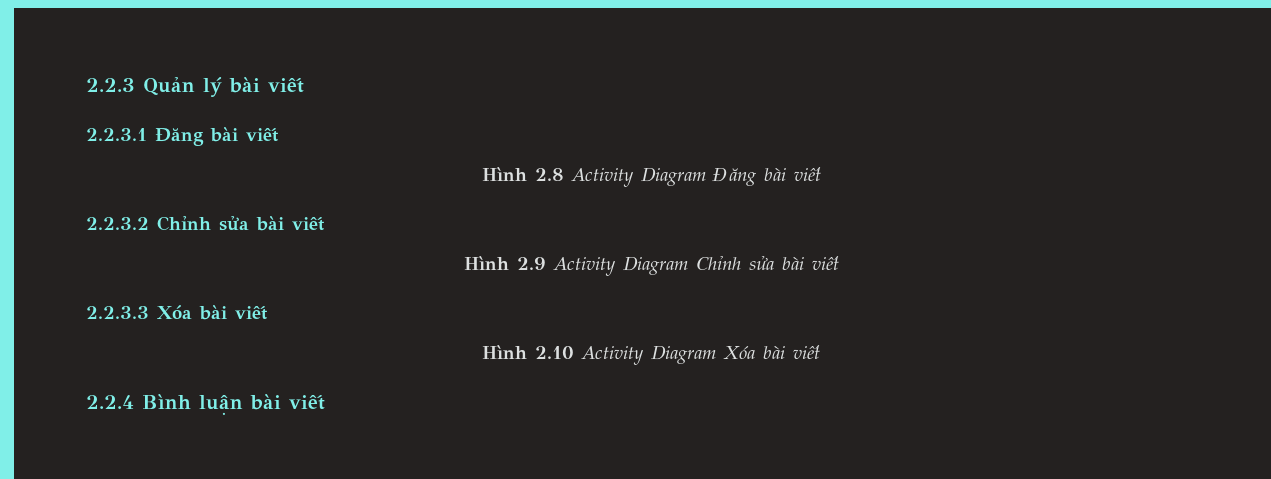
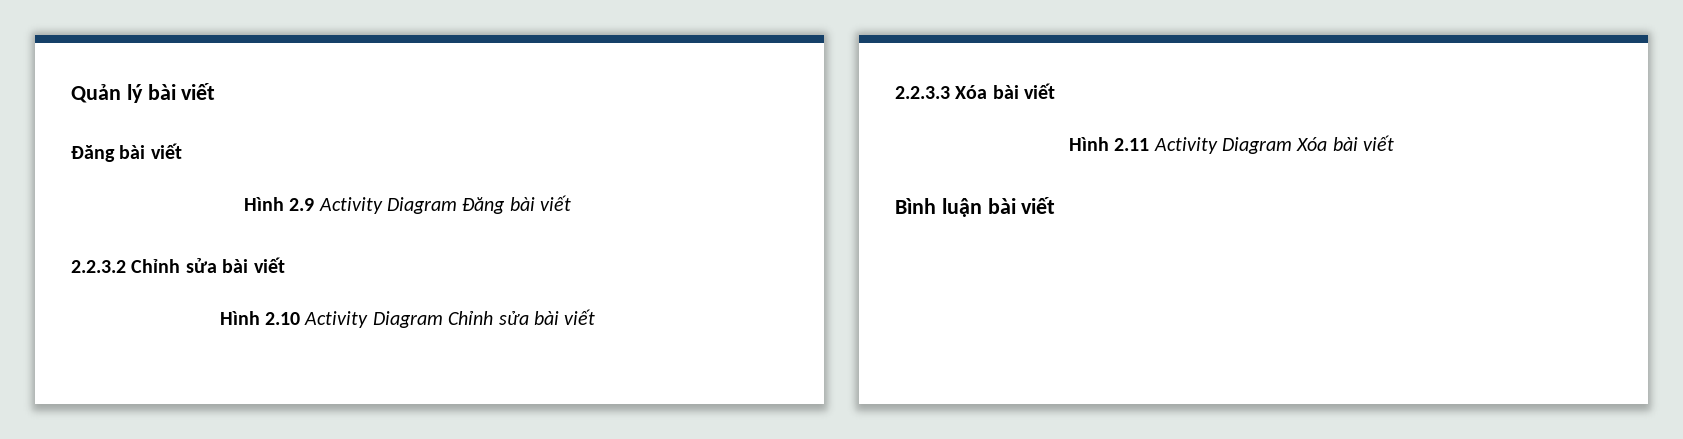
- 2.2.3 Quản lý bài viết
- 2.2.3.1 Đăng bài viết
+ Quản lý bài viết
+ Đăng bài viết
- Hình 2.8 Activity Diagram Đăng bài viết
+ Hình 2.9 Activity Diagram Đăng bài viết
- Hình 2.9 Activity Diagram Chỉnh sửa bài viết
+ Hình 2.10 Activity Diagram Chỉnh sửa bài viết
- Hình 2.10 Activity Diagram Xóa bài viết
+ Hình 2.11 Activity Diagram Xóa bài viết
- 2.2.4 Bình luận bài viết
+ Bình luận bài viết

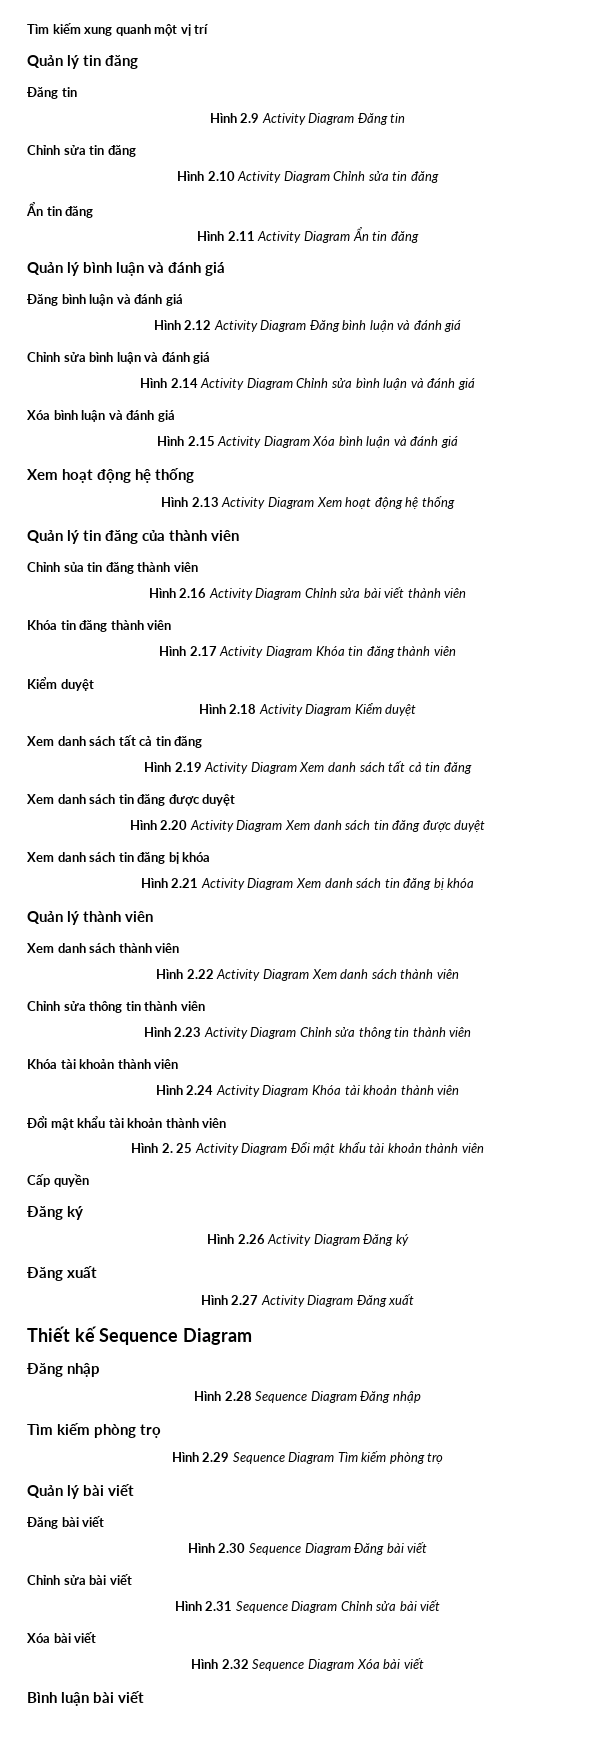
+ Tìm kiếm xung quanh một vị trí
+ Quản lý tin đăng
+ Đăng tin
+ Hình 2.9 Activity Diagram Đăng tin
+ Chỉnh sửa tin đăng
+ Hình 2.10 Activity Diagram Chỉnh sửa tin đăng
+ Ẩn tin đăng
+ Hình 2.11 Activity Diagram Ẩn tin đăng
+ Quản lý bình luận và đánh giá
+ Đăng bình luận và đánh giá
+ Hình 2.12 Activity Diagram Đăng bình luận và đánh giá
+ Chỉnh sửa bình luận và đánh giá
+ Hình 2.14 Activity Diagram Chỉnh sửa bình luận và đánh giá
+ Xóa bình luận và đánh giá
+ Hình 2.15 Activity Diagram Xóa bình luận và đánh giá
+ Xem hoạt động hệ thống
+ Hình 2.13 Activity Diagram Xem hoạt động hệ thống
+ Quản lý tin đăng của thành viên
+ Chỉnh sủa tin đăng thành viên
+ Hình 2.16 Activity Diagram Chỉnh sửa bài viết thành viên
+ Khóa tin đăng thành viên
+ Hình 2.17 Activity Diagram Khóa tin đăng thành viên
+ Kiểm duyệt
+ Hình 2.18 Activity Diagram Kiểm duyệt
+ Xem danh sách tất cả tin đăng
+ Hình 2.19 Activity Diagram Xem danh sách tất cả tin đăng
+ Xem danh sách tin đăng được duyệt
+ Hình 2.20 Activity Diagram Xem danh sách tin đăng được duyệt
+ Xem danh sách tin đăng bị khóa
+ Hình 2.21 Activity Diagram Xem danh sách tin đăng bị khóa
+ Quản lý thành viên
+ Xem danh sách thành viên
+ Hình 2.22 Activity Diagram Xem danh sách thành viên
+ Chỉnh sửa thông tin thành viên
+ Hình 2.23 Activity Diagram Chỉnh sửa thông tin thành viên
+ Khóa tài khoản thành viên
+ Hình 2.24 Activity Diagram Khóa tài khoản thành viên
+ Đổi mật khẩu tài khoản thành viên
+ Hình 2. 25 Activity Diagram Đổi mật khẩu tài khoản thành viên
+ Cấp quyền
+ Đăng ký
+ Hình 2.26 Activity Diagram Đăng ký
+ Đăng xuất
+ Hình 2.27 Activity Diagram Đăng xuất
+ Thiết kế Sequence Diagram
+ Đăng nhập
+ Hình 2.28 Sequence Diagram Đăng nhập
+ Tìm kiếm phòng trọ
+ Hình 2.29 Sequence Diagram Tìm kiếm phòng trọ
- Hình 2.9 Activity Diagram Đăng bài viết
- 2.2.3.2 Chỉnh sửa bài viết
+ Hình 2.30 Sequence Diagram Đăng bài viết
+ Chỉnh sửa bài viết
- Hình 2.10 Activity Diagram Chỉnh sửa bài viết
- 2.2.3.3 Xóa bài viết
+ Hình 2.31 Sequence Diagram Chỉnh sửa bài viết
+ Xóa bài viết
- Hình 2.11 Activity Diagram Xóa bài viết
+ Hình 2.32 Sequence Diagram Xóa bài viết

